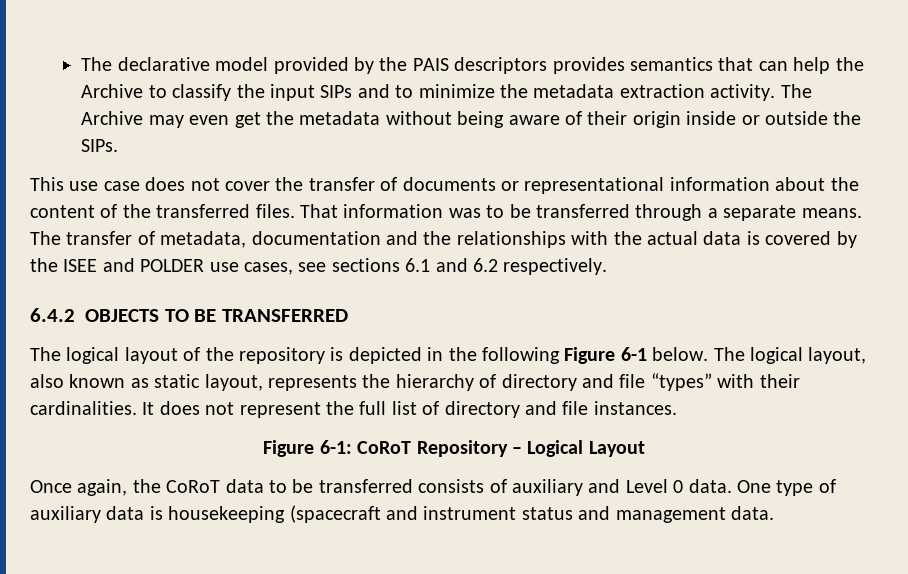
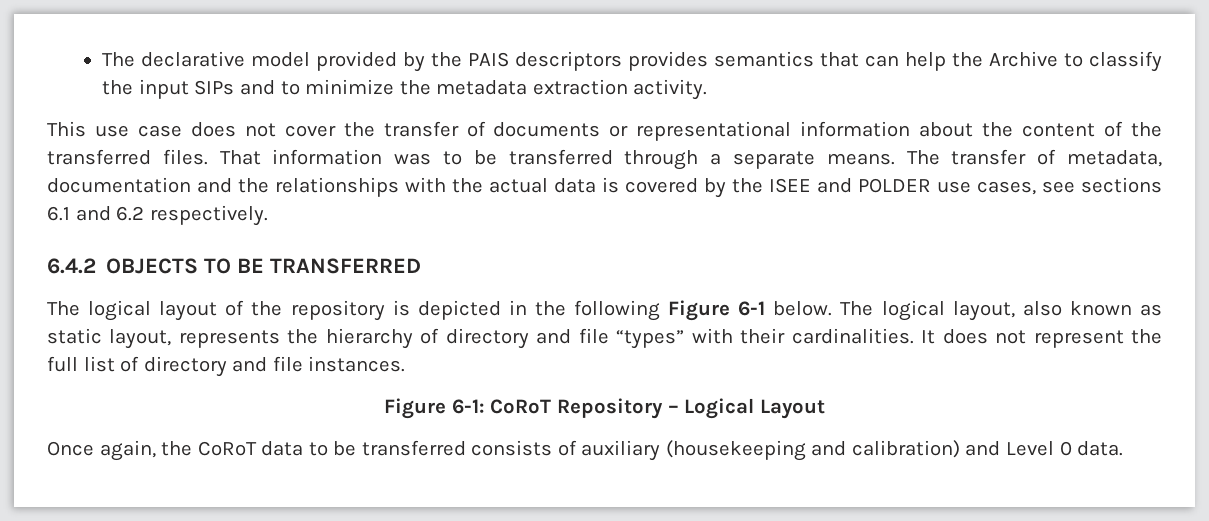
- The Archive may even get the metadata without being aware of their origin inside or outside the SIPs.
- Once again, the CoRoT data to be transferred consists of auxiliary and Level 0 data. One type of auxiliary data is housekeeping (spacecraft and instrument status and management data.
+ Once again, the CoRoT data to be transferred consists of auxiliary (housekeeping and calibration) and Level 0 data.

